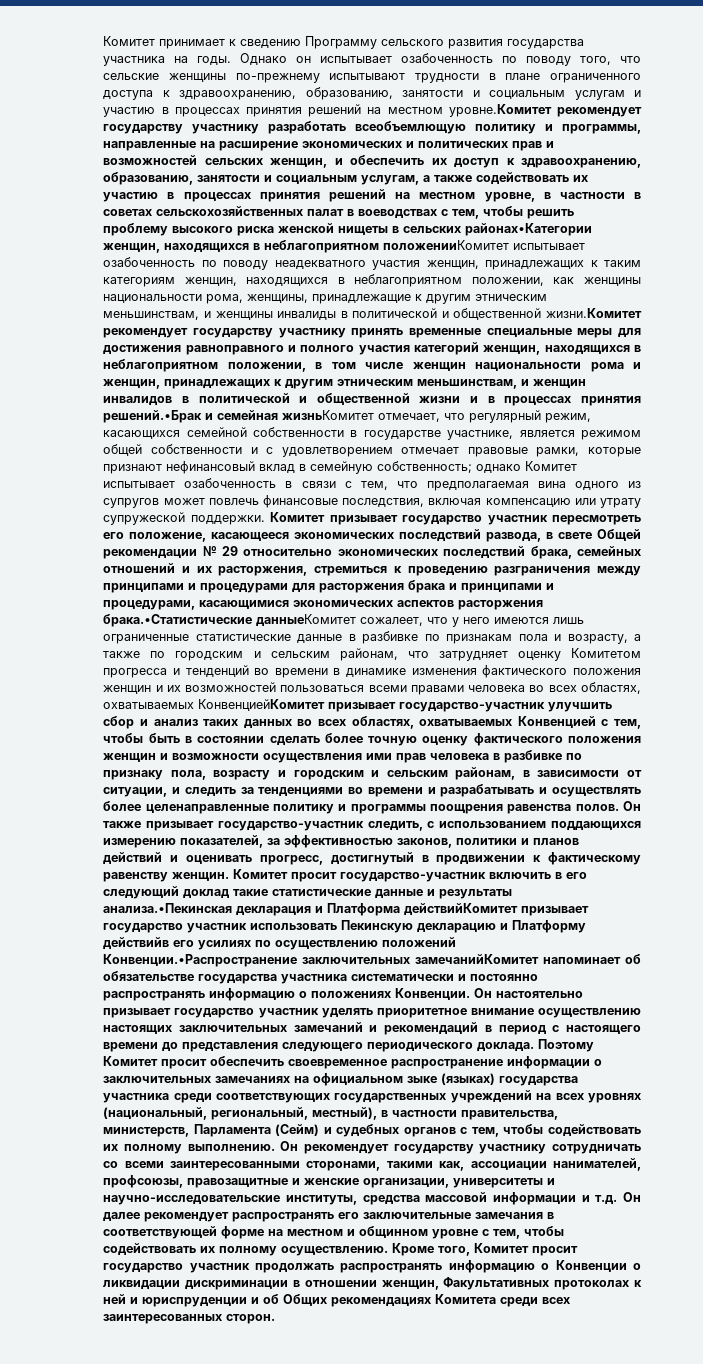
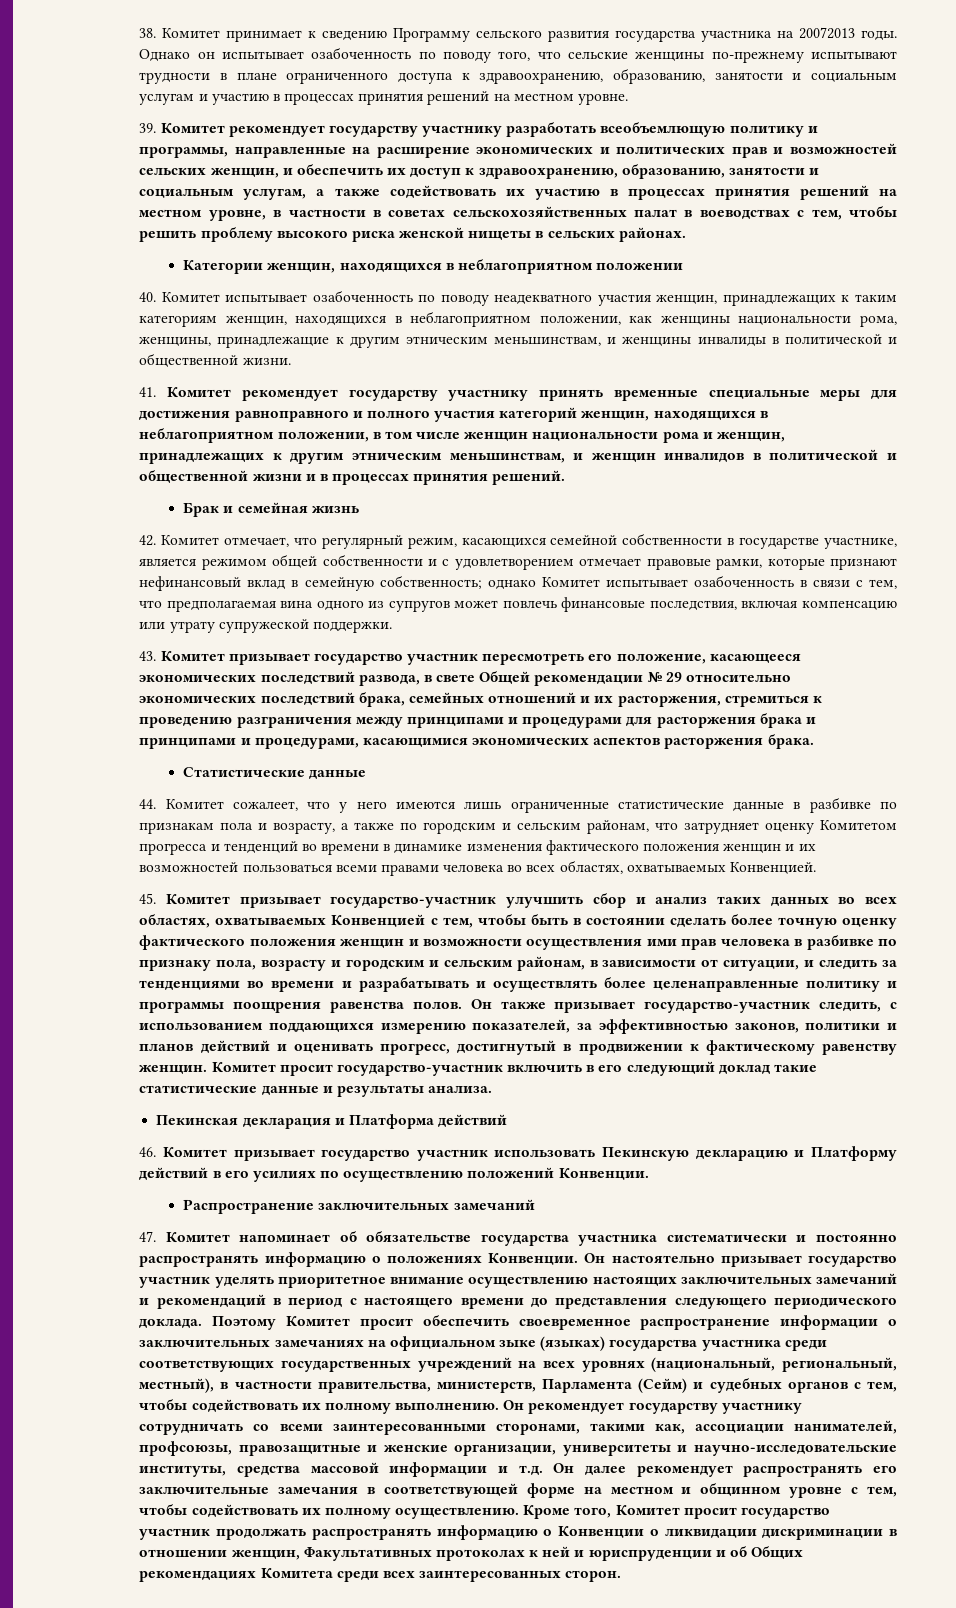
- Комитет принимает к сведению Программу сельского развития государства участника на годы.
+ 38. Комитет принимает к сведению Программу сельского развития государства участника на 20072013 годы.
- Однако он испытывает озабоченность по поводу того, что сельские женщины по-прежнему испытывают трудности в плане ограниченного доступа к здравоохранению, образованию, занятости и социальным услугам и участию в процессах принятия решений на местном уровне.Комитет рекомендует государству участнику разработать всеобъемлющую политику и программы, направленные на расширение экономических и политических прав и возможностей сельских женщин, и обеспечить их доступ к здравоохранению, образованию, занятости и социальным услугам, а также содействовать их участию в процессах принятия решений на местном уровне, в частности в советах сельскохозяйственных палат в воеводствах с тем, чтобы решить проблему высокого риска женской нищеты в сельских районах•Категории женщин, находящихся в неблагоприятном положенииКомитет испытывает озабоченность по поводу неадекватного участия женщин, принадлежащих к таким категориям женщин, находящихся в неблагоприятном положении, как женщины национальности рома, женщины, принадлежащие к другим этническим меньшинствам, и женщины инвалиды в политической и общественной жизни.Комитет рекомендует государству участнику принять временные специальные меры для достижения равноправного и полного участия категорий женщин, находящихся в неблагоприятном положении, в том числе женщин национальности рома и женщин, принадлежащих к другим этническим меньшинствам, и женщин инвалидов в политической и общественной жизни и в процессах принятия решений.•Брак и семейная жизньКомитет отмечает, что регулярный режим, касающихся семейной собственности в государстве участнике, является режимом общей собственности и с удовлетворением отмечает правовые рамки, которые признают нефинансовый вклад в семейную собственность;
+ Однако он испытывает озабоченность по поводу того, что сельские женщины по-прежнему испытывают трудности в плане ограниченного доступа к здравоохранению, образованию, занятости и социальным услугам и участию в процессах принятия решений на местном уровне.
+ 39. Комитет рекомендует государству участнику разработать всеобъемлющую политику и программы, направленные на расширение экономических и политических прав и возможностей сельских женщин, и обеспечить их доступ к здравоохранению, образованию, занятости и социальным услугам, а также содействовать их участию в процессах принятия решений на местном уровне, в частности в советах сельскохозяйственных палат в воеводствах с тем, чтобы решить проблему высокого риска женской нищеты в сельских районах.
+ Категории женщин, находящихся в неблагоприятном положении
+ 40. Комитет испытывает озабоченность по поводу неадекватного участия женщин, принадлежащих к таким категориям женщин, находящихся в неблагоприятном положении, как женщины национальности рома, женщины, принадлежащие к другим этническим меньшинствам, и женщины инвалиды в политической и общественной жизни.
+ 41. Комитет рекомендует государству участнику принять временные специальные меры для достижения равноправного и полного участия категорий женщин, находящихся в неблагоприятном положении, в том числе женщин национальности рома и женщин, принадлежащих к другим этническим меньшинствам, и женщин инвалидов в политической и общественной жизни и в процессах принятия решений.
+ Брак и семейная жизнь
+ 42. Комитет отмечает, что регулярный режим, касающихся семейной собственности в государстве участнике, является режимом общей собственности и с удовлетворением отмечает правовые рамки, которые признают нефинансовый вклад в семейную собственность;
- однако Комитет испытывает озабоченность в связи с тем, что предполагаемая вина одного из супругов может повлечь финансовые последствия, включая компенсацию или утрату супружеской поддержки. Комитет призывает государство участник пересмотреть его положение, касающееся экономических последствий развода, в свете Общей рекомендации № 29 относительно экономических последствий брака, семейных отношений и их расторжения, стремиться к проведению разграничения между принципами и процедурами для расторжения брака и принципами и процедурами, касающимися экономических аспектов расторжения брака.•Статистические данныеКомитет сожалеет, что у него имеются лишь ограниченные статистические данные в разбивке по признакам пола и возрасту, а также по городским и сельским районам, что затрудняет оценку Комитетом прогресса и тенденций во времени в динамике изменения фактического положения женщин и их возможностей пользоваться всеми правами человека во всех областях, охватываемых КонвенциейКомитет призывает государство-участник улучшить сбор и анализ таких данных во всех областях, охватываемых Конвенцией с тем, чтобы быть в состоянии сделать более точную оценку фактического положения женщин и возможности осуществления ими прав человека в разбивке по признаку пола, возрасту и городским и сельским районам, в зависимости от ситуации, и следить за тенденциями во времени и разрабатывать и осуществлять более целенаправленные политику и программы поощрения равенства полов.
+ однако Комитет испытывает озабоченность в связи с тем, что предполагаемая вина одного из супругов может повлечь финансовые последствия, включая компенсацию или утрату супружеской поддержки.
+ 43. Комитет призывает государство участник пересмотреть его положение, касающееся экономических последствий развода, в свете Общей рекомендации № 29 относительно экономических последствий брака, семейных отношений и их расторжения, стремиться к проведению разграничения между принципами и процедурами для расторжения брака и принципами и процедурами, касающимися экономических аспектов расторжения брака.
+ Статистические данные
+ 44. Комитет сожалеет, что у него имеются лишь ограниченные статистические данные в разбивке по признакам пола и возрасту, а также по городским и сельским районам, что затрудняет оценку Комитетом прогресса и тенденций во времени в динамике изменения фактического положения женщин и их возможностей пользоваться всеми правами человека во всех областях, охватываемых Конвенцией.
+ 45. Комитет призывает государство-участник улучшить сбор и анализ таких данных во всех областях, охватываемых Конвенцией с тем, чтобы быть в состоянии сделать более точную оценку фактического положения женщин и возможности осуществления ими прав человека в разбивке по признаку пола, возрасту и городским и сельским районам, в зависимости от ситуации, и следить за тенденциями во времени и разрабатывать и осуществлять более целенаправленные политику и программы поощрения равенства полов.
- Комитет просит государство-участник включить в его следующий доклад такие статистические данные и результаты анализа.•Пекинская декларация и Платформа действийКомитет призывает государство участник использовать Пекинскую декларацию и Платформу действийв его усилиях по осуществлению положений Конвенции.•Распространение заключительных замечанийКомитет напоминает об обязательстве государства участника систематически и постоянно распространять информацию о положениях Конвенции.
+ Комитет просит государство-участник включить в его следующий доклад такие статистические данные и результаты анализа.
+ Пекинская декларация и Платформа действий
+ 46. Комитет призывает государство участник использовать Пекинскую декларацию и Платформу действий в его усилиях по осуществлению положений Конвенции.
+ Распространение заключительных замечаний
+ 47. Комитет напоминает об обязательстве государства участника систематически и постоянно распространять информацию о положениях Конвенции.

